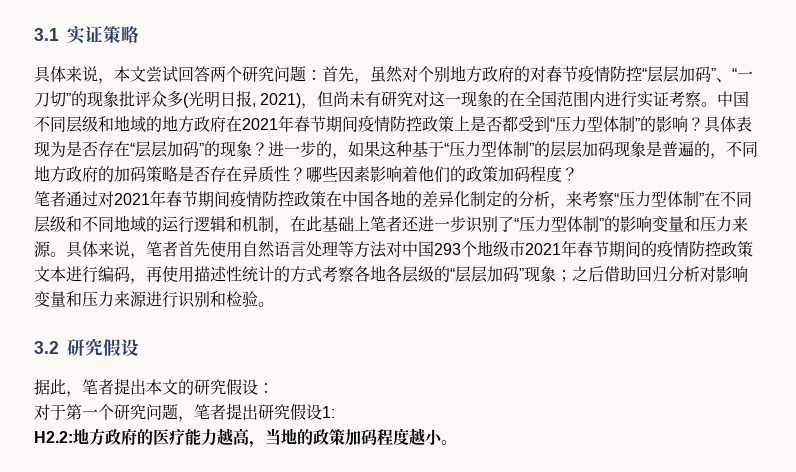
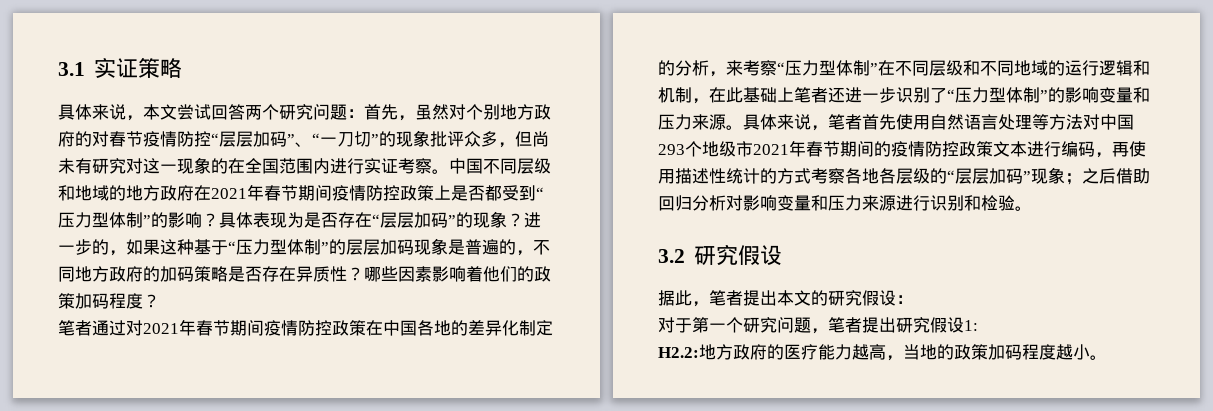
- 具体来说，本文尝试回答两个研究问题：首先，虽然对个别地方政府的对春节疫情防控“层层加码”、“一刀切”的现象批评众多(光明日报, 2021)，但尚未有研究对这一现象的在全国范围内进行实证考察。
+ 具体来说，本文尝试回答两个研究问题：首先，虽然对个别地方政府的对春节疫情防控“层层加码”、“一刀切”的现象批评众多，但尚未有研究对这一现象的在全国范围内进行实证考察。

